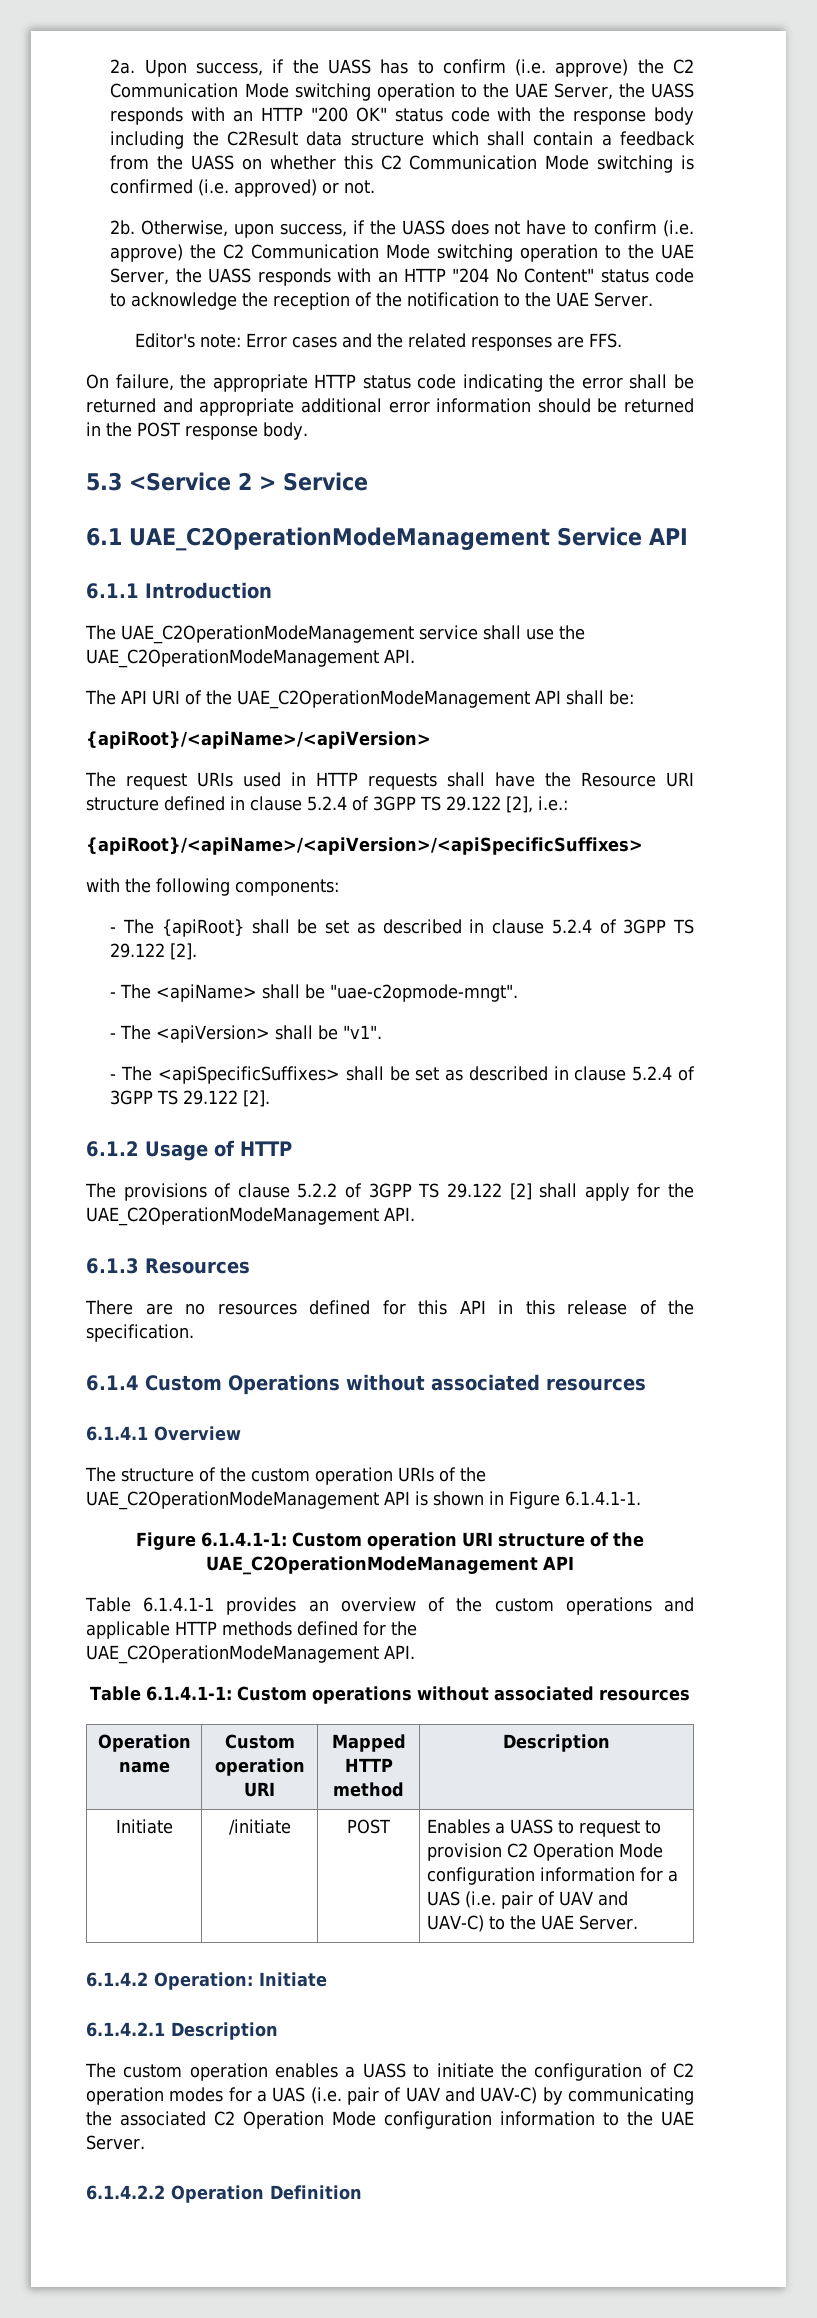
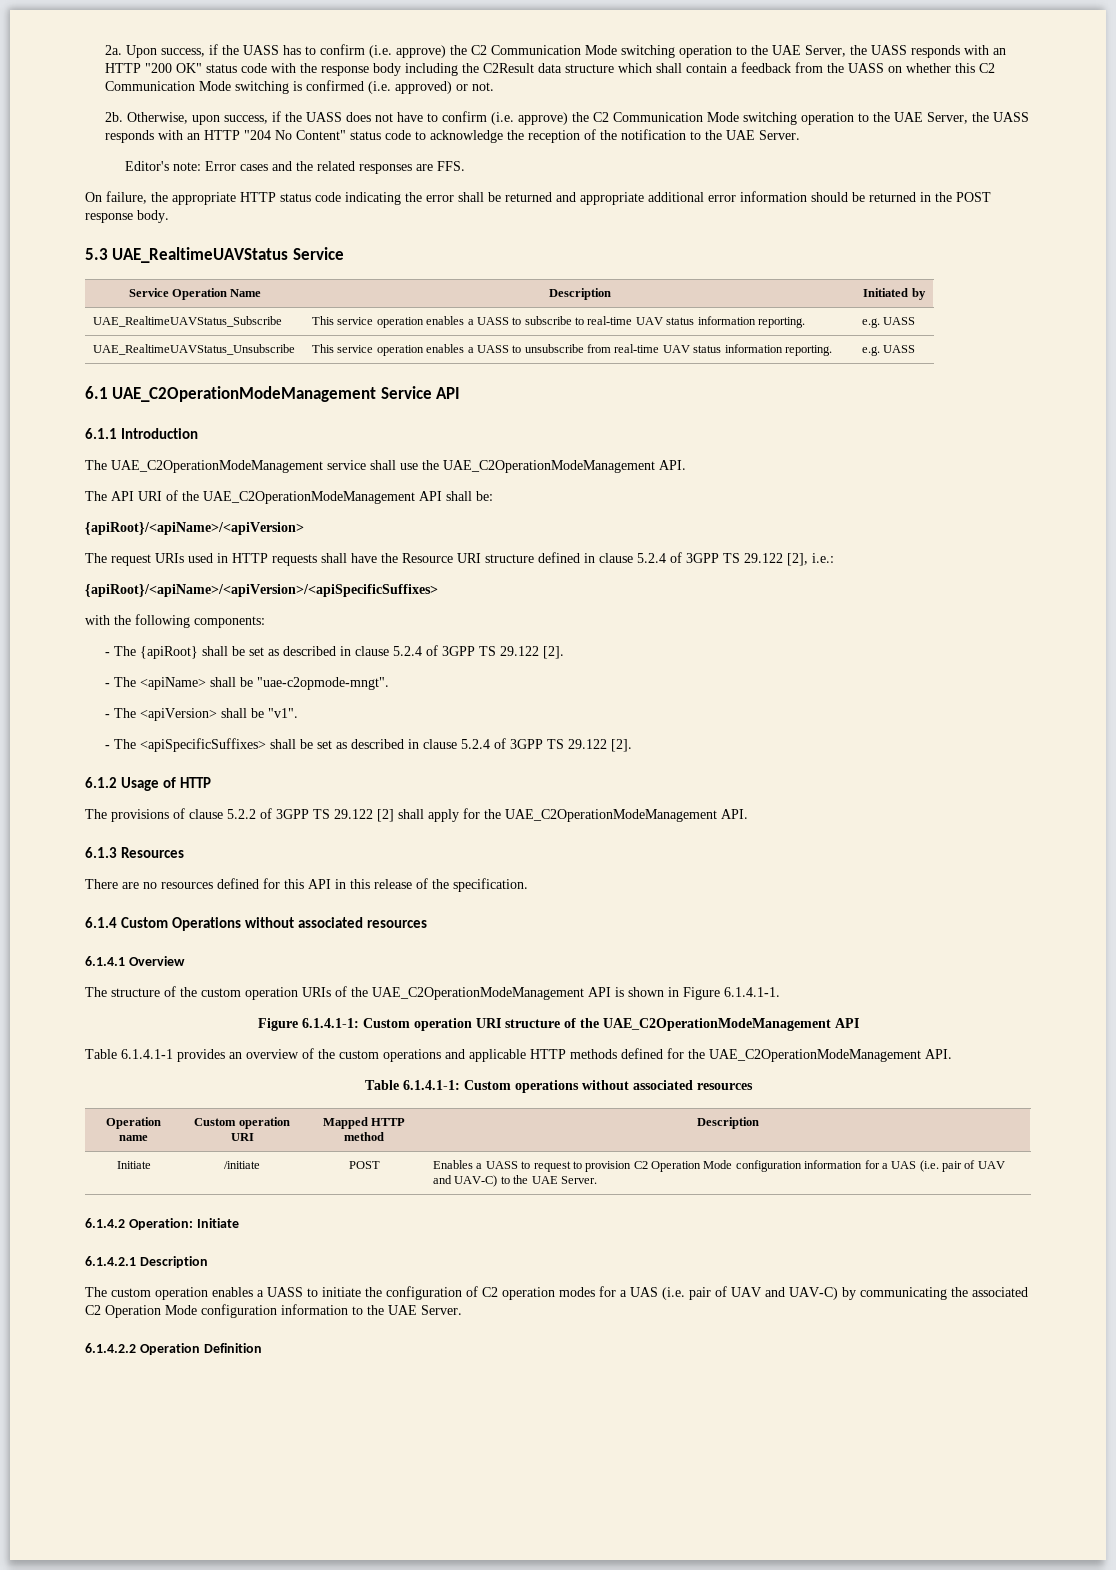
- 5.3 <Service 2 > Service
+ 5.3 UAE_RealtimeUAVStatus Service
+ Service Operation Name | Description | Initiated by
+ UAE_RealtimeUAVStatus_Subscribe | This service operation enables a UASS to subscribe to real-time UAV status information reporting. | e.g. UASS
+ UAE_RealtimeUAVStatus_Unsubscribe | This service operation enables a UASS to unsubscribe from real-time UAV status information reporting. | e.g. UASS

